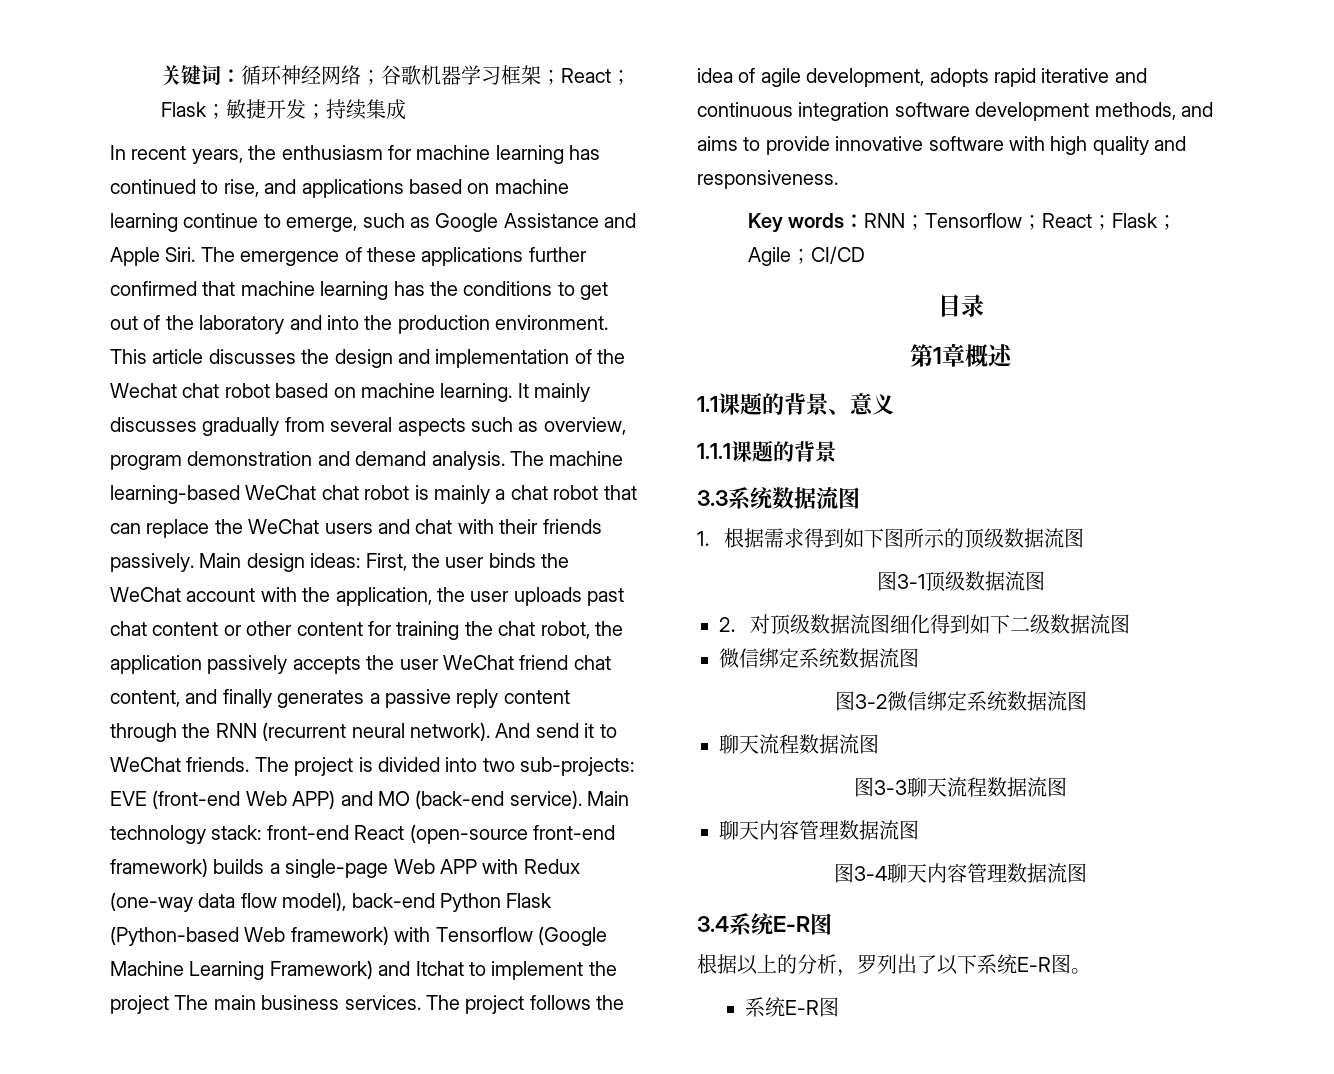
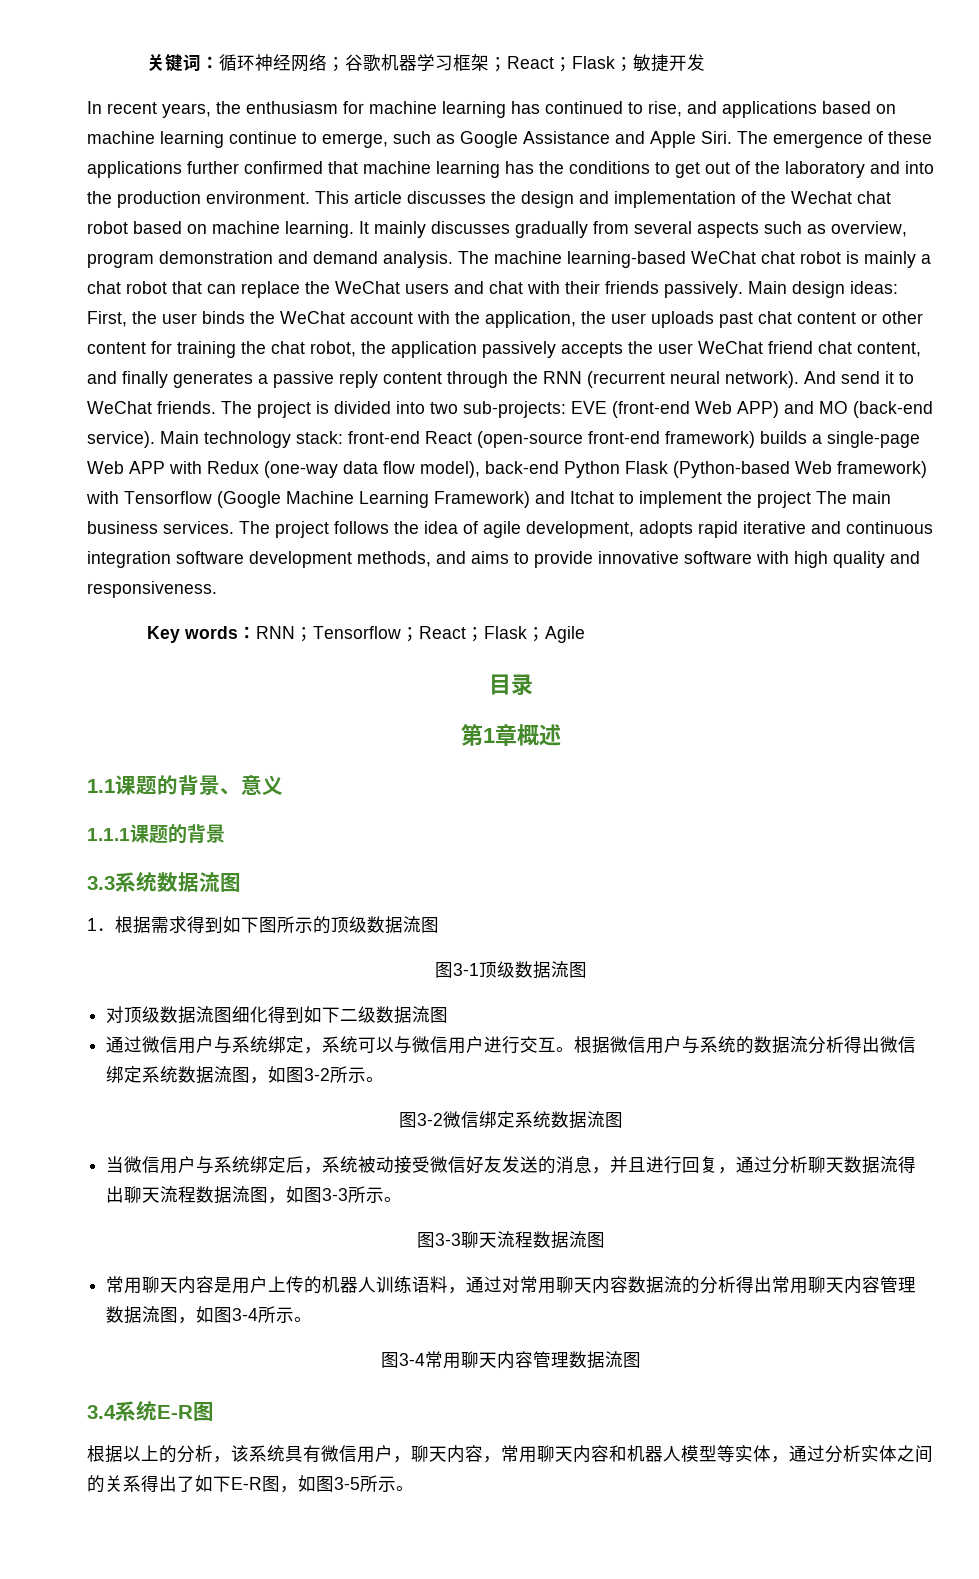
- 关键词：循环神经网络；谷歌机器学习框架；React；Flask；敏捷开发；持续集成
+ 关键词：循环神经网络；谷歌机器学习框架；React；Flask；敏捷开发
- Key words：RNN；Tensorflow；React；Flask；Agile；CI/CD
+ Key words：RNN；Tensorflow；React；Flask；Agile
- 2．对顶级数据流图细化得到如下二级数据流图
- 微信绑定系统数据流图
+ 对顶级数据流图细化得到如下二级数据流图
+ 通过微信用户与系统绑定，系统可以与微信用户进行交互。根据微信用户与系统的数据流分析得出微信绑定系统数据流图，如图3-2所示。
  图3-2微信绑定系统数据流图
- 聊天流程数据流图
+ 当微信用户与系统绑定后，系统被动接受微信好友发送的消息，并且进行回复，通过分析聊天数据流得出聊天流程数据流图，如图3-3所示。
  图3-3聊天流程数据流图
- 聊天内容管理数据流图
- 图3-4聊天内容管理数据流图
+ 常用聊天内容是用户上传的机器人训练语料，通过对常用聊天内容数据流的分析得出常用聊天内容管理数据流图，如图3-4所示。
+ 图3-4常用聊天内容管理数据流图
- 根据以上的分析，罗列出了以下系统E-R图。
- 系统E-R图
+ 根据以上的分析，该系统具有微信用户，聊天内容，常用聊天内容和机器人模型等实体，通过分析实体之间的关系得出了如下E-R图，如图3-5所示。

